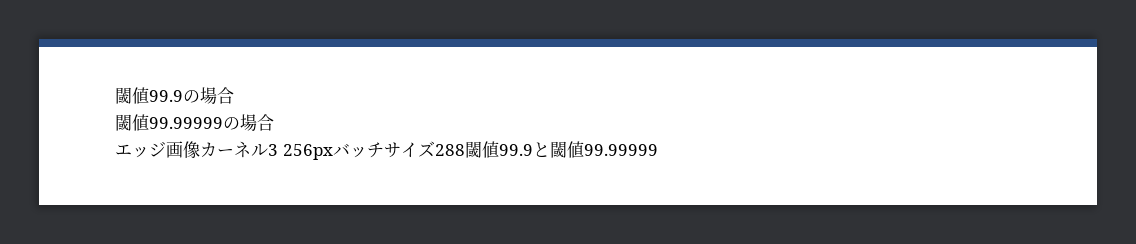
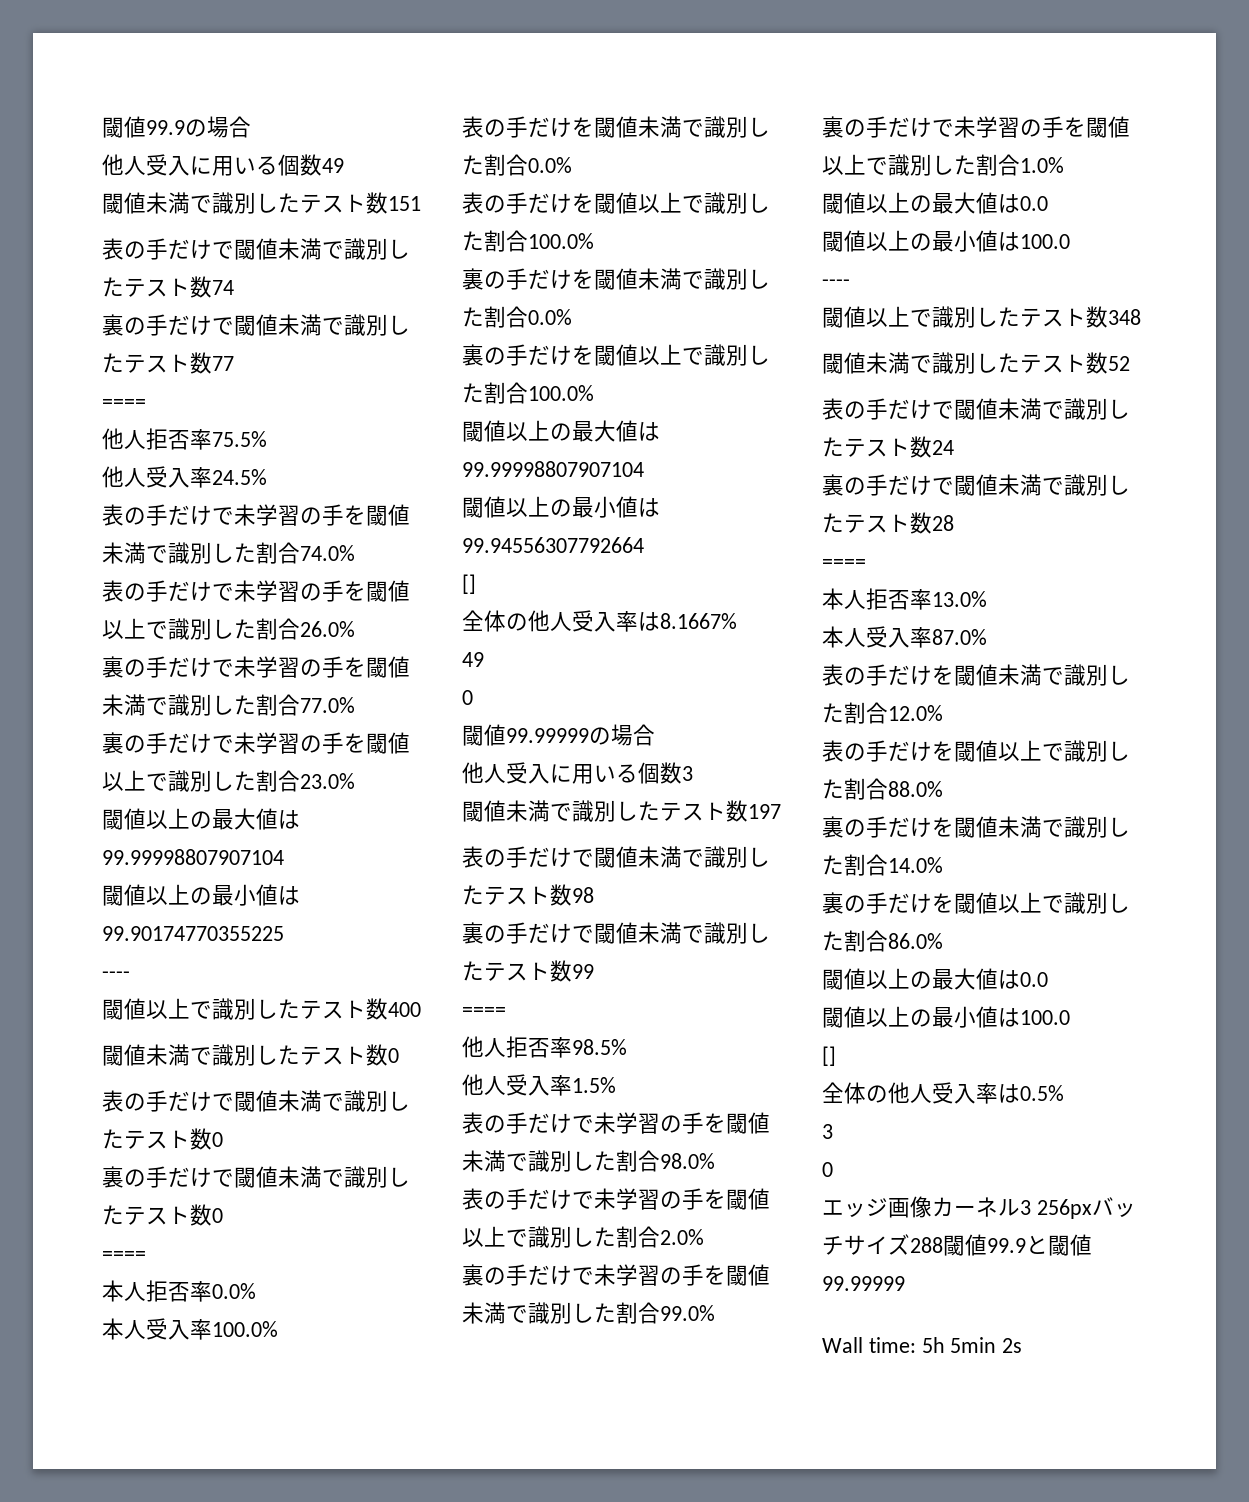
+ 他人受入に用いる個数49
+ 閾値未満で識別したテスト数151
+ 表の手だけで閾値未満で識別したテスト数74
+ 裏の手だけで閾値未満で識別したテスト数77
+ ====
+ 他人拒否率75.5%
+ 他人受入率24.5%
+ 表の手だけで未学習の手を閾値未満で識別した割合74.0%
+ 表の手だけで未学習の手を閾値以上で識別した割合26.0%
+ 裏の手だけで未学習の手を閾値未満で識別した割合77.0%
+ 裏の手だけで未学習の手を閾値以上で識別した割合23.0%
+ 閾値以上の最大値は99.99998807907104
+ 閾値以上の最小値は99.90174770355225
+ ----
+ 閾値以上で識別したテスト数400
+ 閾値未満で識別したテスト数0
+ 表の手だけで閾値未満で識別したテスト数0
+ 裏の手だけで閾値未満で識別したテスト数0
+ ====
+ 本人拒否率0.0%
+ 本人受入率100.0%
+ 表の手だけを閾値未満で識別した割合0.0%
+ 表の手だけを閾値以上で識別した割合100.0%
+ 裏の手だけを閾値未満で識別した割合0.0%
+ 裏の手だけを閾値以上で識別した割合100.0%
+ 閾値以上の最大値は99.99998807907104
+ 閾値以上の最小値は99.94556307792664
+ []
+ 全体の他人受入率は8.1667%
+ 49
+ 0
  閾値99.99999の場合
+ 他人受入に用いる個数3
+ 閾値未満で識別したテスト数197
+ 表の手だけで閾値未満で識別したテスト数98
+ 裏の手だけで閾値未満で識別したテスト数99
+ ====
+ 他人拒否率98.5%
+ 他人受入率1.5%
+ 表の手だけで未学習の手を閾値未満で識別した割合98.0%
+ 表の手だけで未学習の手を閾値以上で識別した割合2.0%
+ 裏の手だけで未学習の手を閾値未満で識別した割合99.0%
+ 裏の手だけで未学習の手を閾値以上で識別した割合1.0%
+ 閾値以上の最大値は0.0
+ 閾値以上の最小値は100.0
+ ----
+ 閾値以上で識別したテスト数348
+ 閾値未満で識別したテスト数52
+ 表の手だけで閾値未満で識別したテスト数24
+ 裏の手だけで閾値未満で識別したテスト数28
+ ====
+ 本人拒否率13.0%
+ 本人受入率87.0%
+ 表の手だけを閾値未満で識別した割合12.0%
+ 表の手だけを閾値以上で識別した割合88.0%
+ 裏の手だけを閾値未満で識別した割合14.0%
+ 裏の手だけを閾値以上で識別した割合86.0%
+ 閾値以上の最大値は0.0
+ 閾値以上の最小値は100.0
+ []
+ 全体の他人受入率は0.5%
+ 3
+ 0
+ Wall time: 5h 5min 2s

